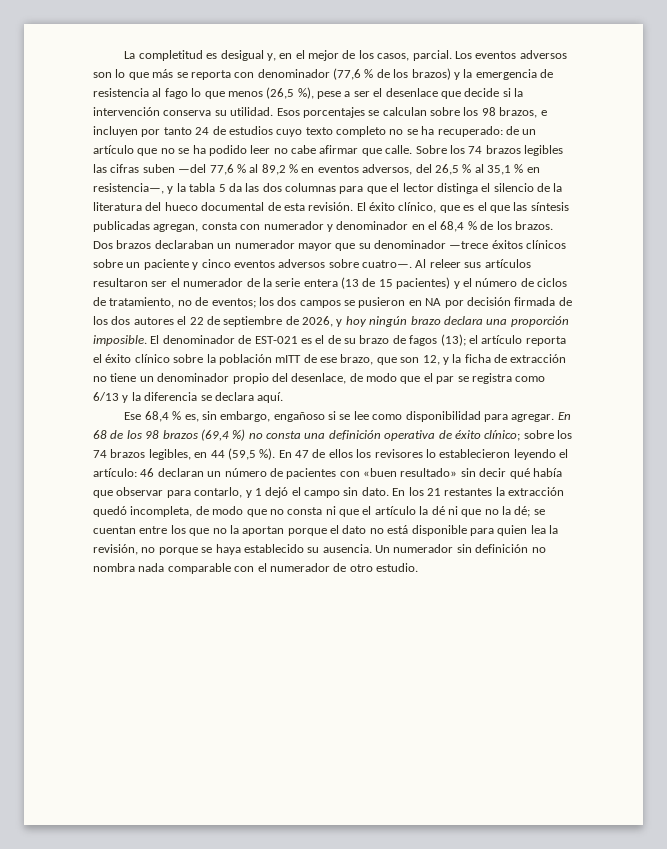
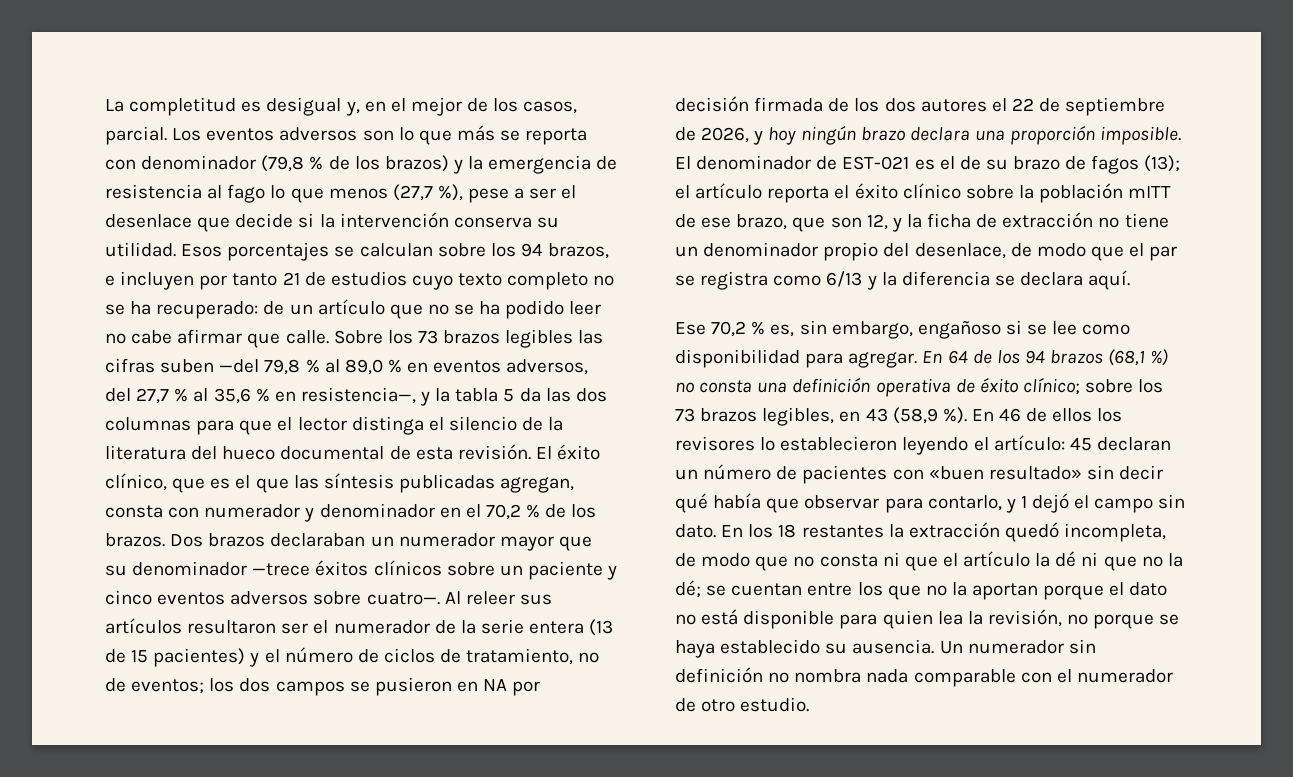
- Los eventos adversos son lo que más se reporta con denominador (77,6 % de los brazos) y la emergencia de resistencia al fago lo que menos (26,5 %), pese a ser el desenlace que decide si la intervención conserva su utilidad.
+ Los eventos adversos son lo que más se reporta con denominador (79,8 % de los brazos) y la emergencia de resistencia al fago lo que menos (27,7 %), pese a ser el desenlace que decide si la intervención conserva su utilidad.
- Esos porcentajes se calculan sobre los 98 brazos, e incluyen por tanto 24 de estudios cuyo texto completo no se ha recuperado: de un artículo que no se ha podido leer no cabe afirmar que calle.
+ Esos porcentajes se calculan sobre los 94 brazos, e incluyen por tanto 21 de estudios cuyo texto completo no se ha recuperado: de un artículo que no se ha podido leer no cabe afirmar que calle.
- Sobre los 74 brazos legibles las cifras suben —del 77,6 % al 89,2 % en eventos adversos, del 26,5 % al 35,1 % en resistencia—, y la tabla 5 da las dos columnas para que el lector distinga el silencio de la literatura del hueco documental de esta revisión.
+ Sobre los 73 brazos legibles las cifras suben —del 79,8 % al 89,0 % en eventos adversos, del 27,7 % al 35,6 % en resistencia—, y la tabla 5 da las dos columnas para que el lector distinga el silencio de la literatura del hueco documental de esta revisión.
- El éxito clínico, que es el que las síntesis publicadas agregan, consta con numerador y denominador en el 68,4 % de los brazos.
+ El éxito clínico, que es el que las síntesis publicadas agregan, consta con numerador y denominador en el 70,2 % de los brazos.
- Ese 68,4 % es, sin embargo, engañoso si se lee como disponibilidad para agregar.
+ Ese 70,2 % es, sin embargo, engañoso si se lee como disponibilidad para agregar.
- En 68 de los 98 brazos (69,4 %) no consta una definición operativa de éxito clínico; sobre los 74 brazos legibles, en 44 (59,5 %).
+ En 64 de los 94 brazos (68,1 %) no consta una definición operativa de éxito clínico; sobre los 73 brazos legibles, en 43 (58,9 %).
- En 47 de ellos los revisores lo establecieron leyendo el artículo: 46 declaran un número de pacientes con «buen resultado» sin decir qué había que observar para contarlo, y 1 dejó el campo sin dato.
+ En 46 de ellos los revisores lo establecieron leyendo el artículo: 45 declaran un número de pacientes con «buen resultado» sin decir qué había que observar para contarlo, y 1 dejó el campo sin dato.
- En los 21 restantes la extracción quedó incompleta, de modo que no consta ni que el artículo la dé ni que no la dé; se cuentan entre los que no la aportan porque el dato no está disponible para quien lea la revisión, no porque se haya establecido su ausencia.
+ En los 18 restantes la extracción quedó incompleta, de modo que no consta ni que el artículo la dé ni que no la dé; se cuentan entre los que no la aportan porque el dato no está disponible para quien lea la revisión, no porque se haya establecido su ausencia.

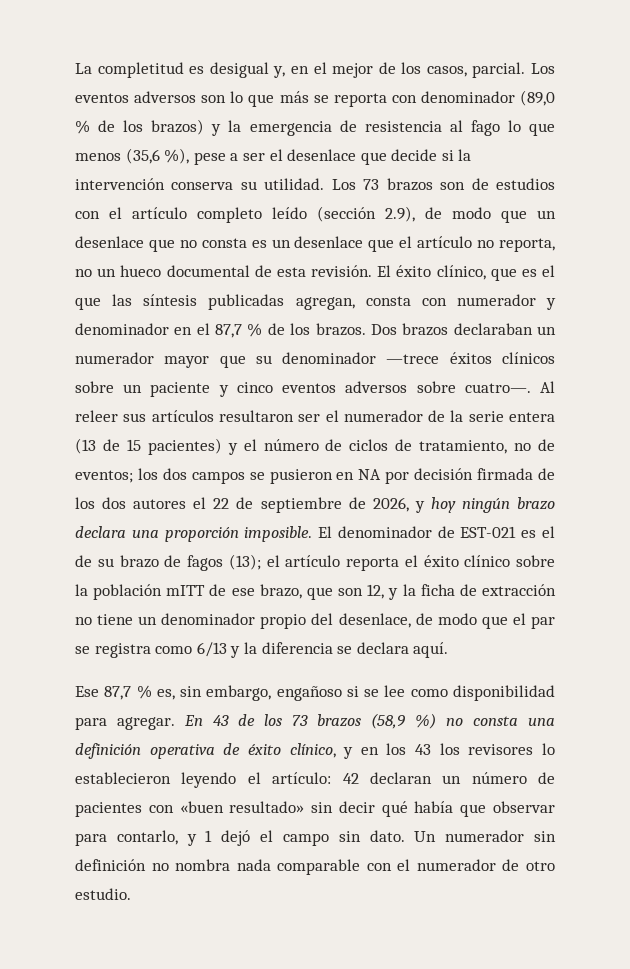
- Los eventos adversos son lo que más se reporta con denominador (79,8 % de los brazos) y la emergencia de resistencia al fago lo que menos (27,7 %), pese a ser el desenlace que decide si la intervención conserva su utilidad.
+ Los eventos adversos son lo que más se reporta con denominador (89,0 % de los brazos) y la emergencia de resistencia al fago lo que menos (35,6 %), pese a ser el desenlace que decide si la intervención conserva su utilidad.
- Esos porcentajes se calculan sobre los 94 brazos, e incluyen por tanto 21 de estudios cuyo texto completo no se ha recuperado: de un artículo que no se ha podido leer no cabe afirmar que calle. Sobre los 73 brazos legibles las cifras suben —del 79,8 % al 89,0 % en eventos adversos, del 27,7 % al 35,6 % en resistencia—, y la tabla 5 da las dos columnas para que el lector distinga el silencio de la literatura del hueco documental de esta revisión.
+ Los 73 brazos son de estudios con el artículo completo leído (sección 2.9), de modo que un desenlace que no consta es un desenlace que el artículo no reporta, no un hueco documental de esta revisión.
- El éxito clínico, que es el que las síntesis publicadas agregan, consta con numerador y denominador en el 70,2 % de los brazos.
+ El éxito clínico, que es el que las síntesis publicadas agregan, consta con numerador y denominador en el 87,7 % de los brazos.
- Ese 70,2 % es, sin embargo, engañoso si se lee como disponibilidad para agregar.
+ Ese 87,7 % es, sin embargo, engañoso si se lee como disponibilidad para agregar.
- En 64 de los 94 brazos (68,1 %) no consta una definición operativa de éxito clínico; sobre los 73 brazos legibles, en 43 (58,9 %). En 46 de ellos los revisores lo establecieron leyendo el artículo: 45 declaran un número de pacientes con «buen resultado» sin decir qué había que observar para contarlo, y 1 dejó el campo sin dato.
+ En 43 de los 73 brazos (58,9 %) no consta una definición operativa de éxito clínico, y en los 43 los revisores lo establecieron leyendo el artículo: 42 declaran un número de pacientes con «buen resultado» sin decir qué había que observar para contarlo, y 1 dejó el campo sin dato.
- En los 18 restantes la extracción quedó incompleta, de modo que no consta ni que el artículo la dé ni que no la dé; se cuentan entre los que no la aportan porque el dato no está disponible para quien lea la revisión, no porque se haya establecido su ausencia.

